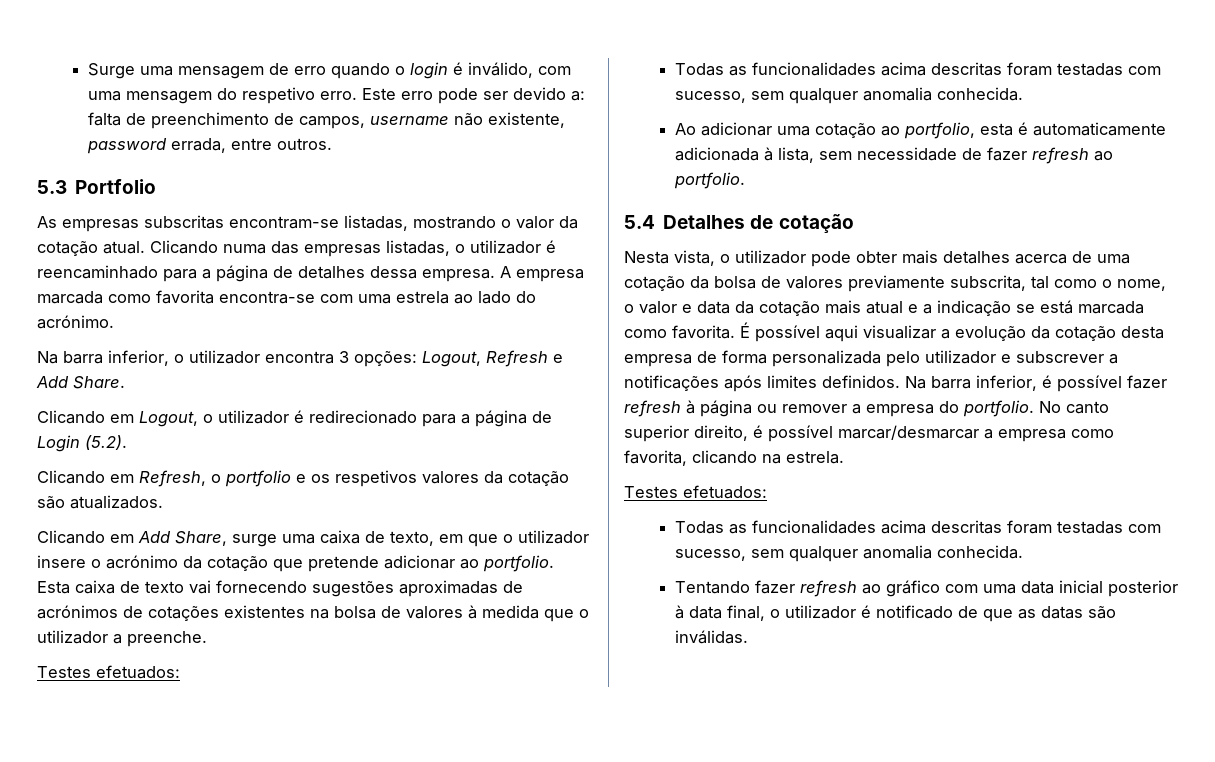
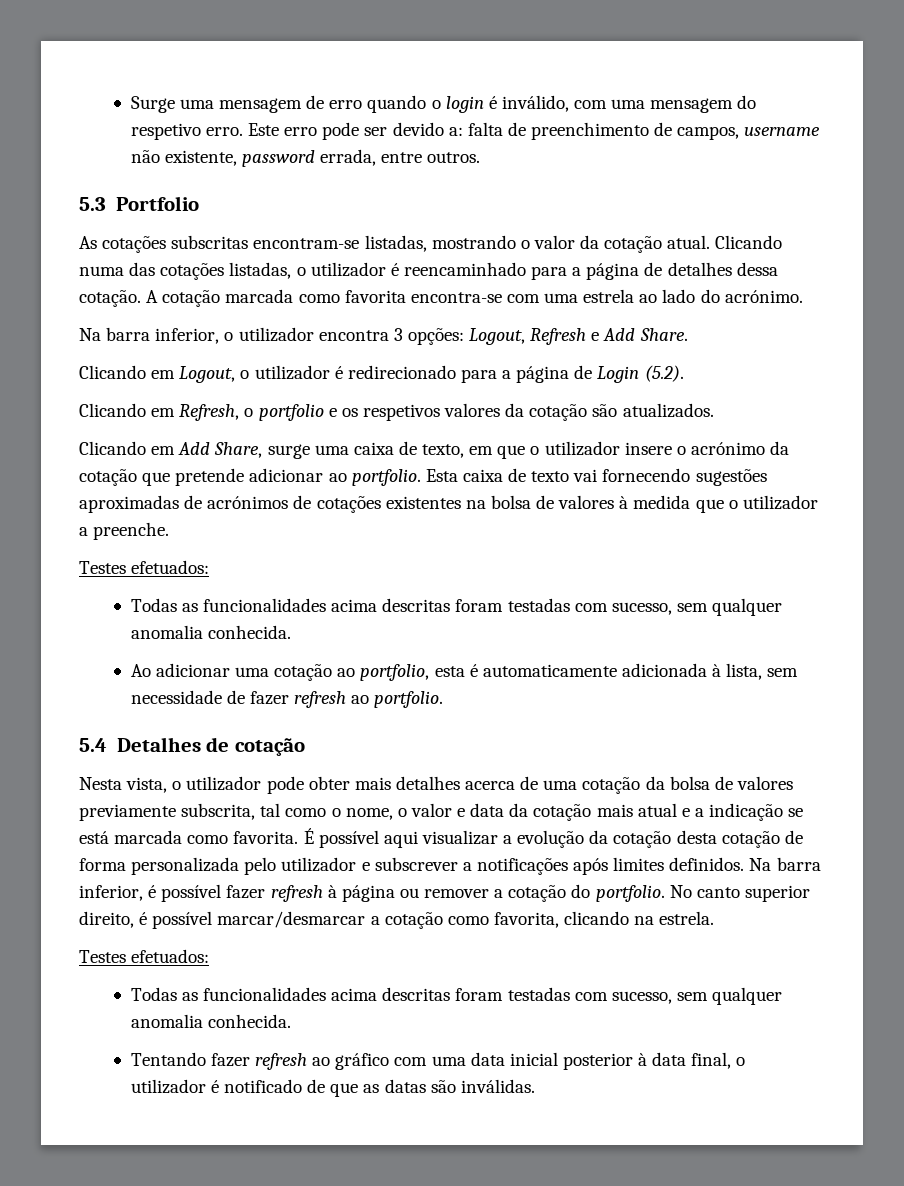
- As empresas subscritas encontram-se listadas, mostrando o valor da cotação atual.
+ As cotações subscritas encontram-se listadas, mostrando o valor da cotação atual.
- Clicando numa das empresas listadas, o utilizador é reencaminhado para a página de detalhes dessa empresa. A empresa marcada como favorita encontra-se com uma estrela ao lado do acrónimo.
+ Clicando numa das cotações listadas, o utilizador é reencaminhado para a página de detalhes dessa cotação. A cotação marcada como favorita encontra-se com uma estrela ao lado do acrónimo.
- É possível aqui visualizar a evolução da cotação desta empresa de forma personalizada pelo utilizador e subscrever a notificações após limites definidos.
+ É possível aqui visualizar a evolução da cotação desta cotação de forma personalizada pelo utilizador e subscrever a notificações após limites definidos.
- Na barra inferior, é possível fazer refresh à página ou remover a empresa do portfolio.
+ Na barra inferior, é possível fazer refresh à página ou remover a cotação do portfolio.
- No canto superior direito, é possível marcar/desmarcar a empresa como favorita, clicando na estrela.
+ No canto superior direito, é possível marcar/desmarcar a cotação como favorita, clicando na estrela.

